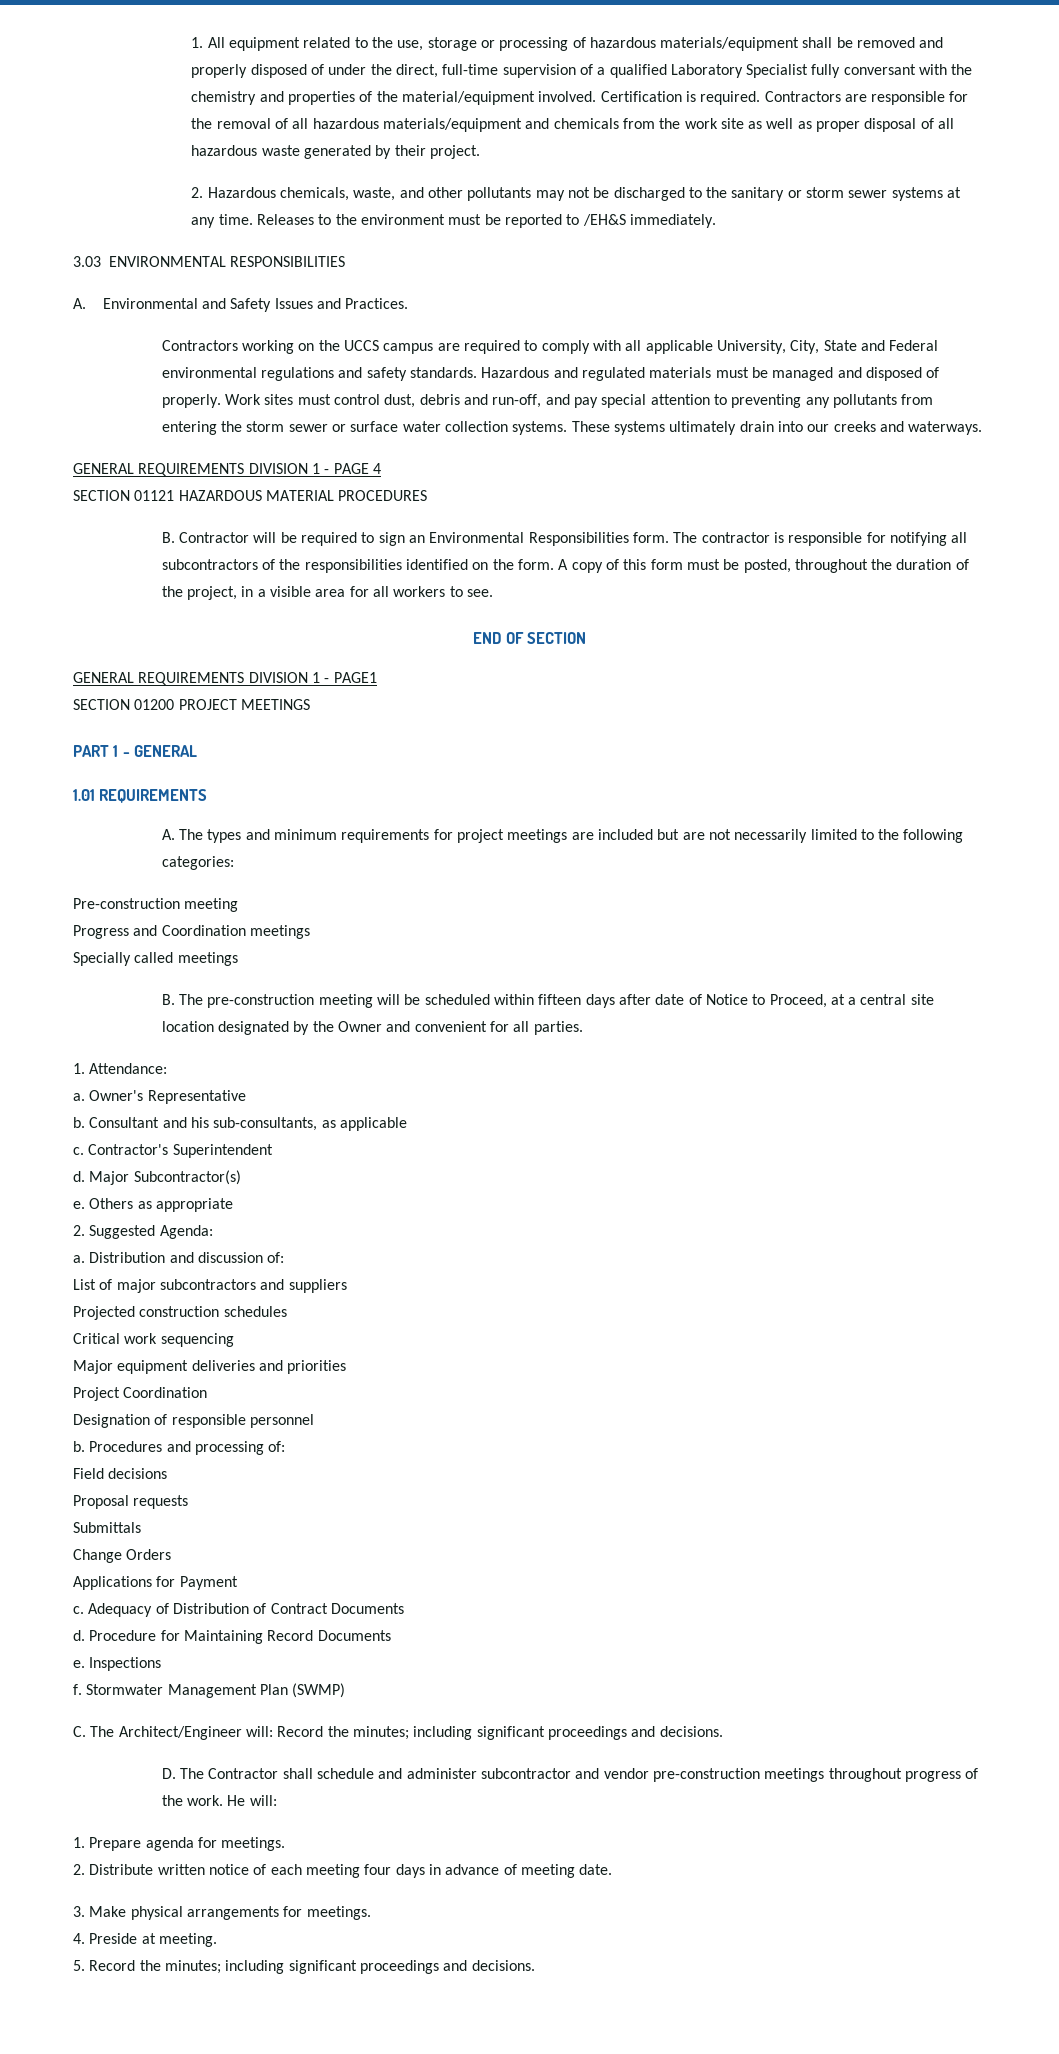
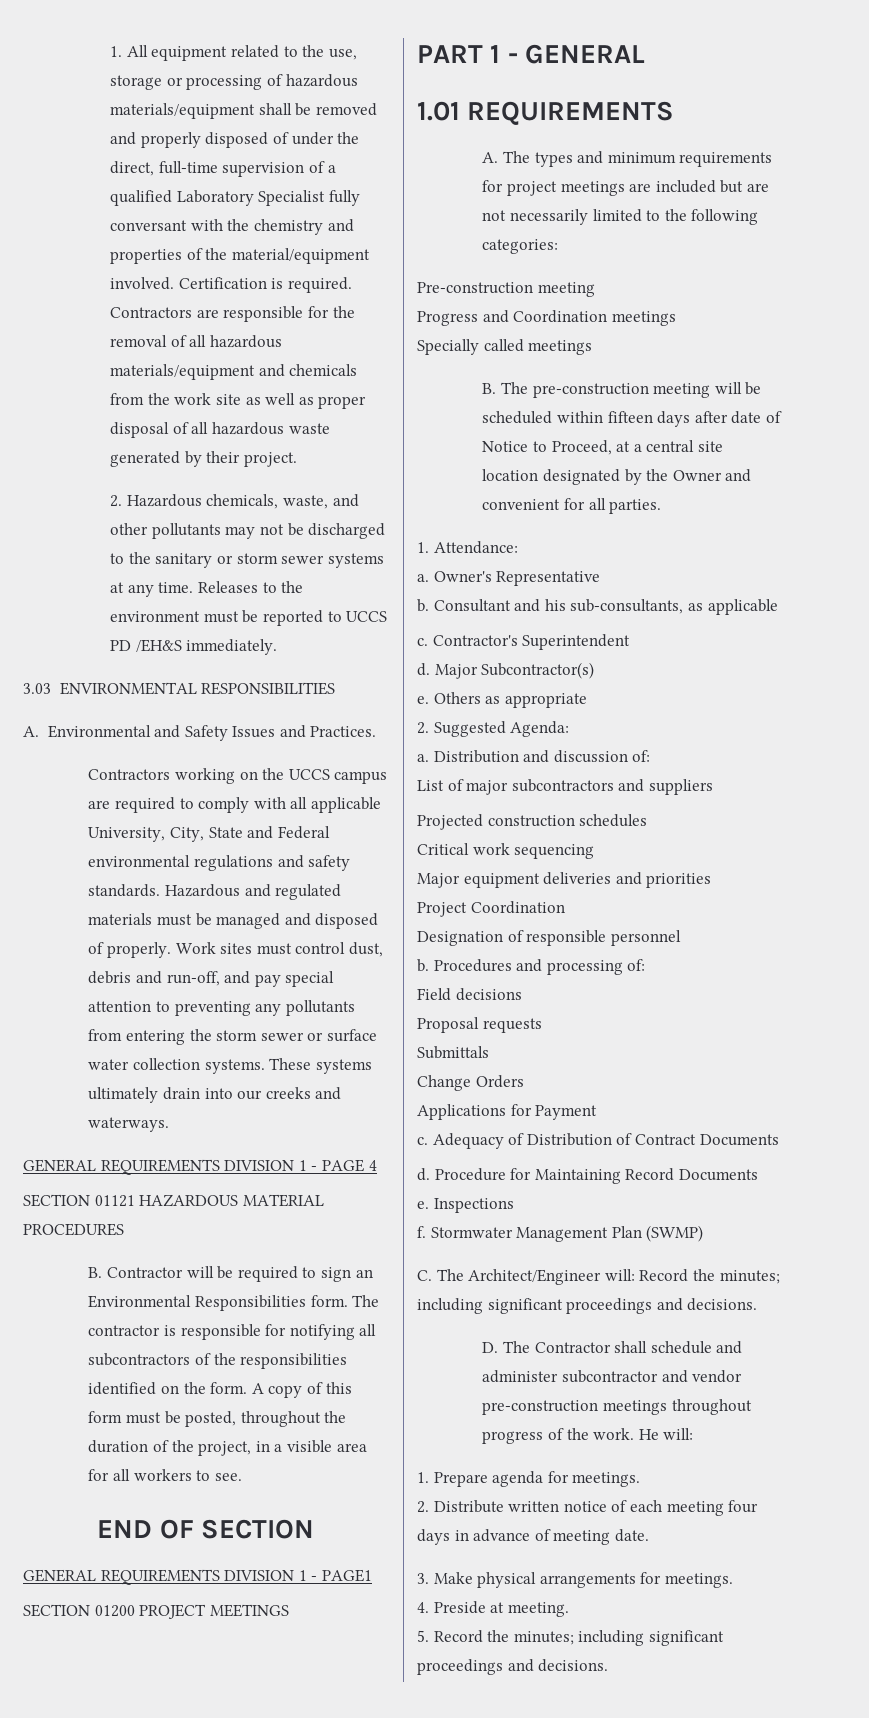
- Releases to the environment must be reported to /EH&S immediately.
+ Releases to the environment must be reported to UCCS PD /EH&S immediately.

